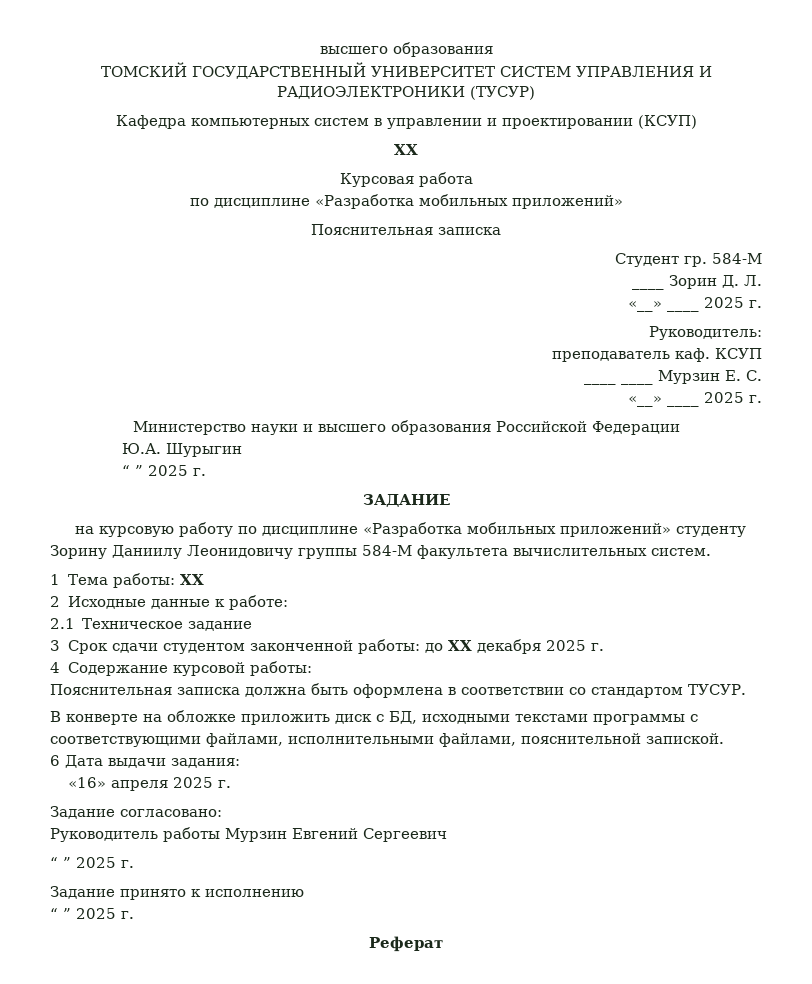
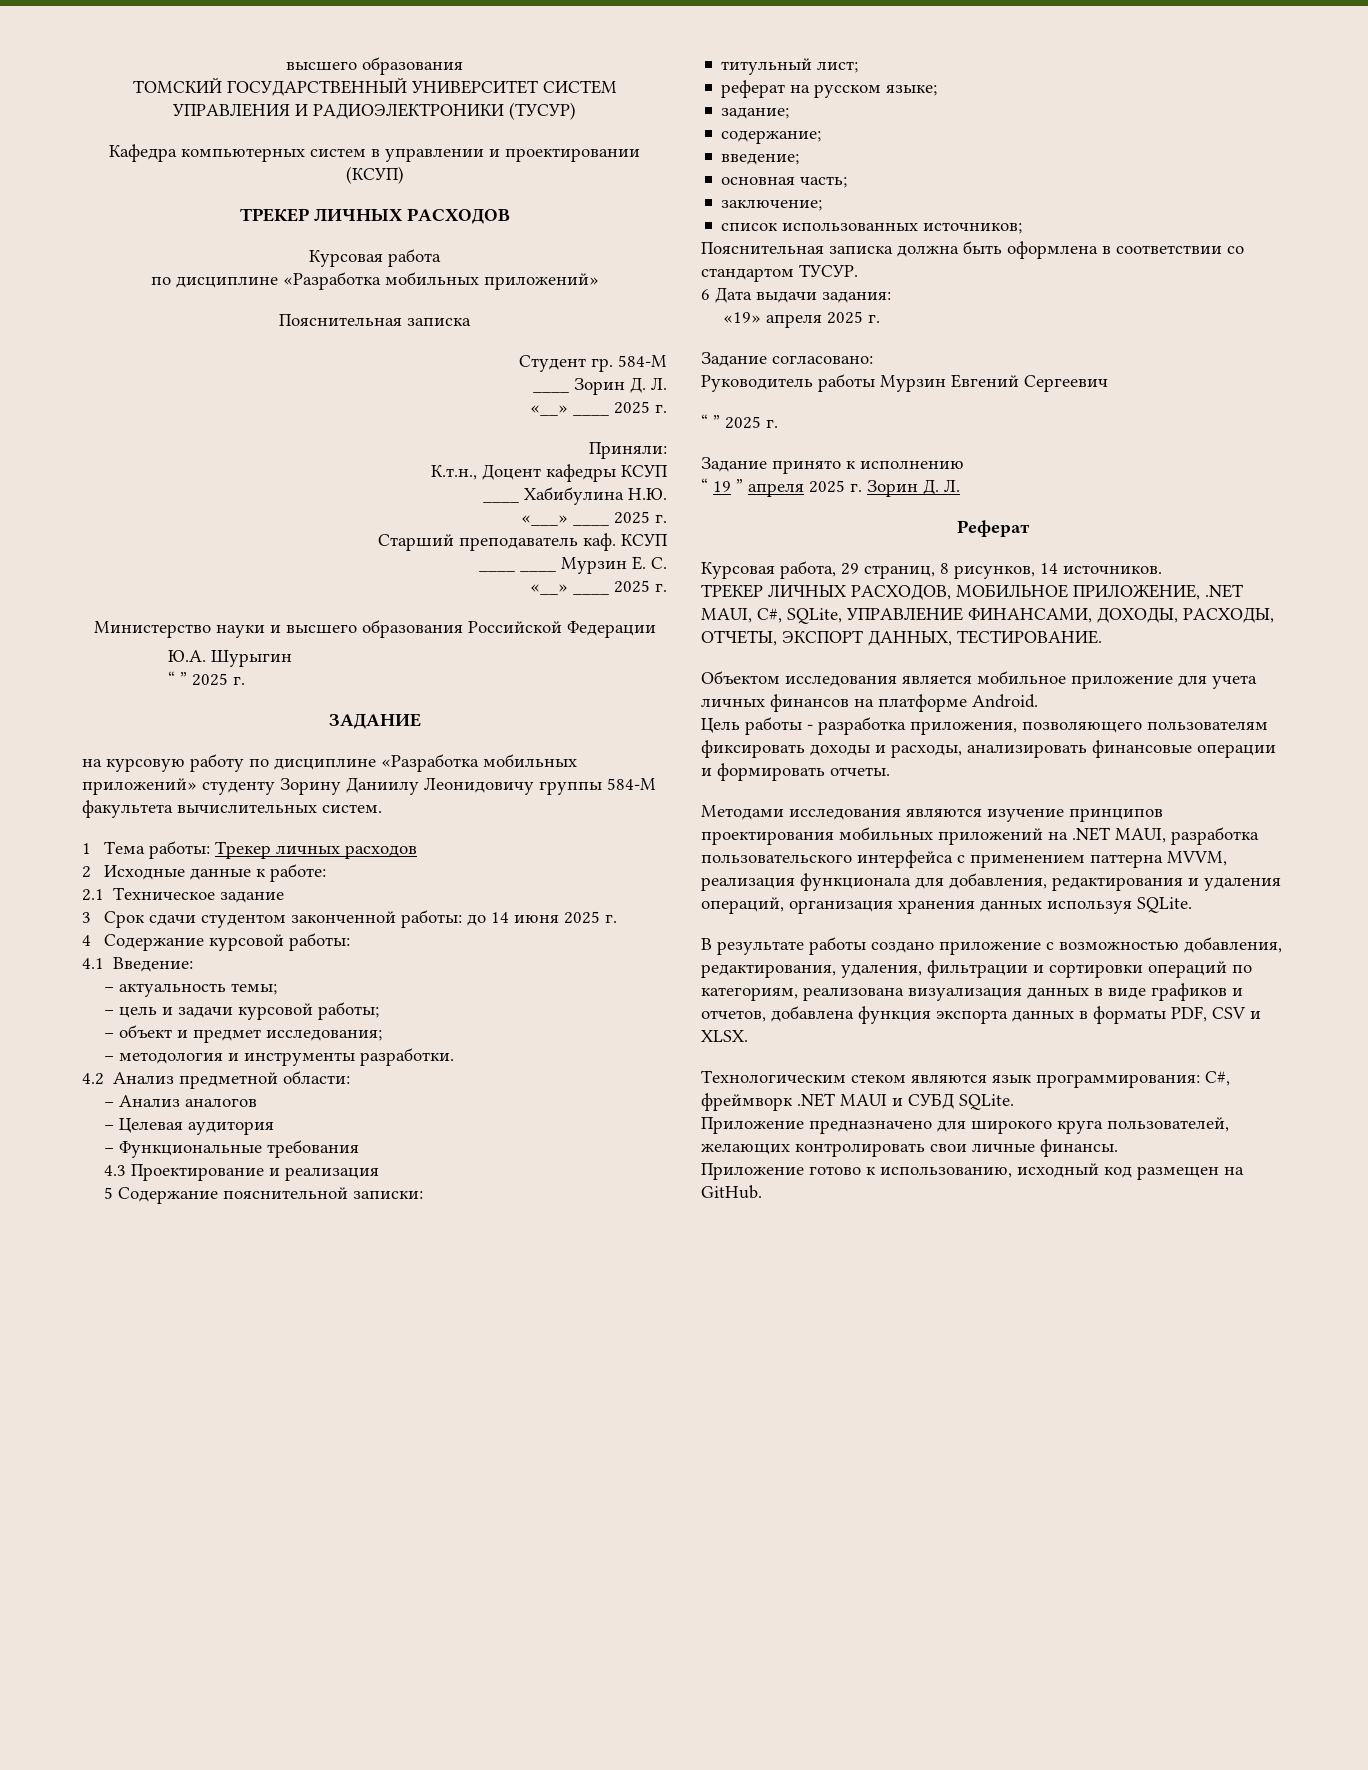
  Кафедра компьютерных систем в управлении и проектировании (КСУП)
- ХХ
+ ТРЕКЕР ЛИЧНЫХ РАСХОДОВ
- Руководитель:
- преподаватель каф.
+ Приняли:
+ К.т.н., Доцент кафедры КСУП
+ ____ Хабибулина Н.Ю.
+ «___» ____ 2025 г.
+ Старший преподаватель каф.
- 1 Тема работы: ХХ
+ 1 Тема работы: Трекер личных расходов
- 3 Срок сдачи студентом законченной работы: до ХХ декабря 2025 г.
+ 3 Срок сдачи студентом законченной работы: до 14 июня 2025 г.
+ 4.1 Введение:
+ – актуальность темы;
+ – цель и задачи курсовой работы;
+ – объект и предмет исследования;
+ – методология и инструменты разработки.
+ 4.2 Анализ предметной области:
+ – Анализ аналогов
+ – Целевая аудитория
+ – Функциональные требования
+ 4.3 Проектирование и реализация
+ 5 Содержание пояснительной записки:
+ титульный лист;
+ реферат на русском языке;
+ задание;
+ содержание;
+ введение;
+ основная часть;
+ заключение;
+ список использованных источников;
- В конверте на обложке приложить диск с БД, исходными текстами программы с соответствующими файлами, исполнительными файлами, пояснительной запиской.
- «16» апреля 2025 г.
+ «19» апреля 2025 г.
  Задание принято к исполнению
- “ ” 2025 г.
+ “ 19 ” апреля 2025 г. Зорин Д. Л.
  Реферат
+ Курсовая работа, 29 страниц, 8 рисунков, 14 источников.
+ ТРЕКЕР ЛИЧНЫХ РАСХОДОВ, МОБИЛЬНОЕ ПРИЛОЖЕНИЕ, .NET MAUI, C#, SQLite, УПРАВЛЕНИЕ ФИНАНСАМИ, ДОХОДЫ, РАСХОДЫ, ОТЧЕТЫ, ЭКСПОРТ ДАННЫХ, ТЕСТИРОВАНИЕ.
+ Объектом исследования является мобильное приложение для учета личных финансов на платформе Android.
+ Цель работы - разработка приложения, позволяющего пользователям фиксировать доходы и расходы, анализировать финансовые операции и формировать отчеты.
+ Методами исследования являются изучение принципов проектирования мобильных приложений на .NET MAUI, разработка пользовательского интерфейса с применением паттерна MVVM, реализация функционала для добавления, редактирования и удаления операций, организация хранения данных используя SQLite.
+ В результате работы создано приложение с возможностью добавления, редактирования, удаления, фильтрации и сортировки операций по категориям, реализована визуализация данных в виде графиков и отчетов, добавлена функция экспорта данных в форматы PDF, CSV и XLSX.
+ Технологическим стеком являются язык программирования: C#, фреймворк .NET MAUI и СУБД SQLite.
+ Приложение предназначено для широкого круга пользователей, желающих контролировать свои личные финансы.
+ Приложение готово к использованию, исходный код размещен на GitHub.

